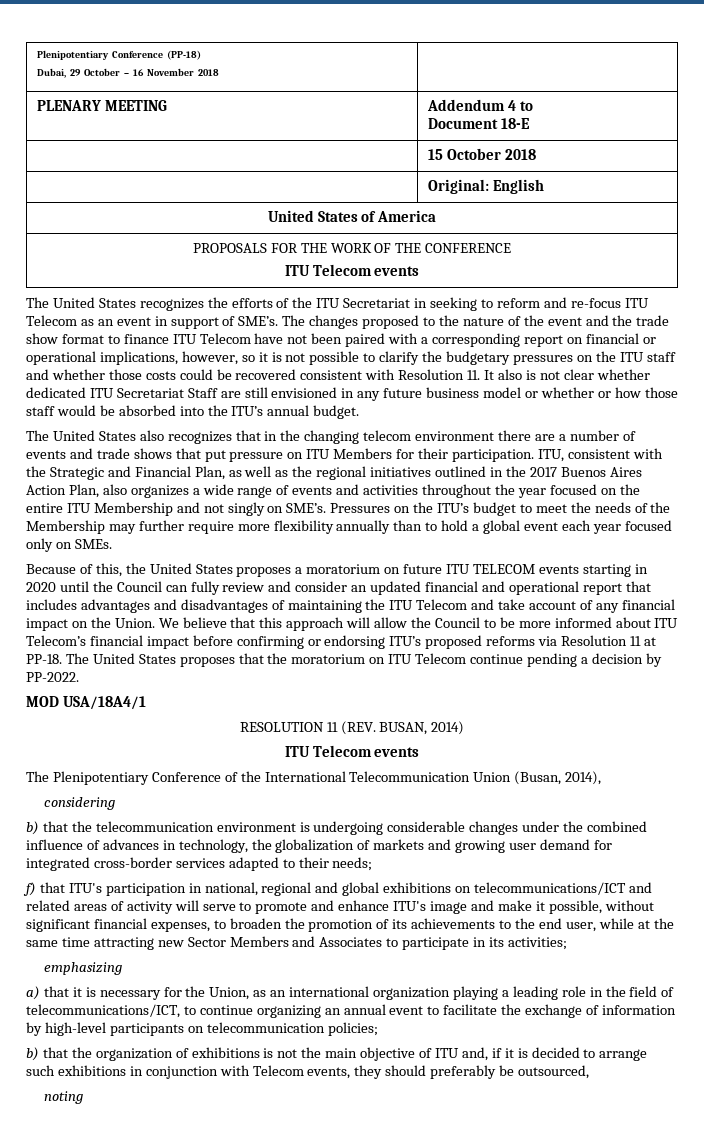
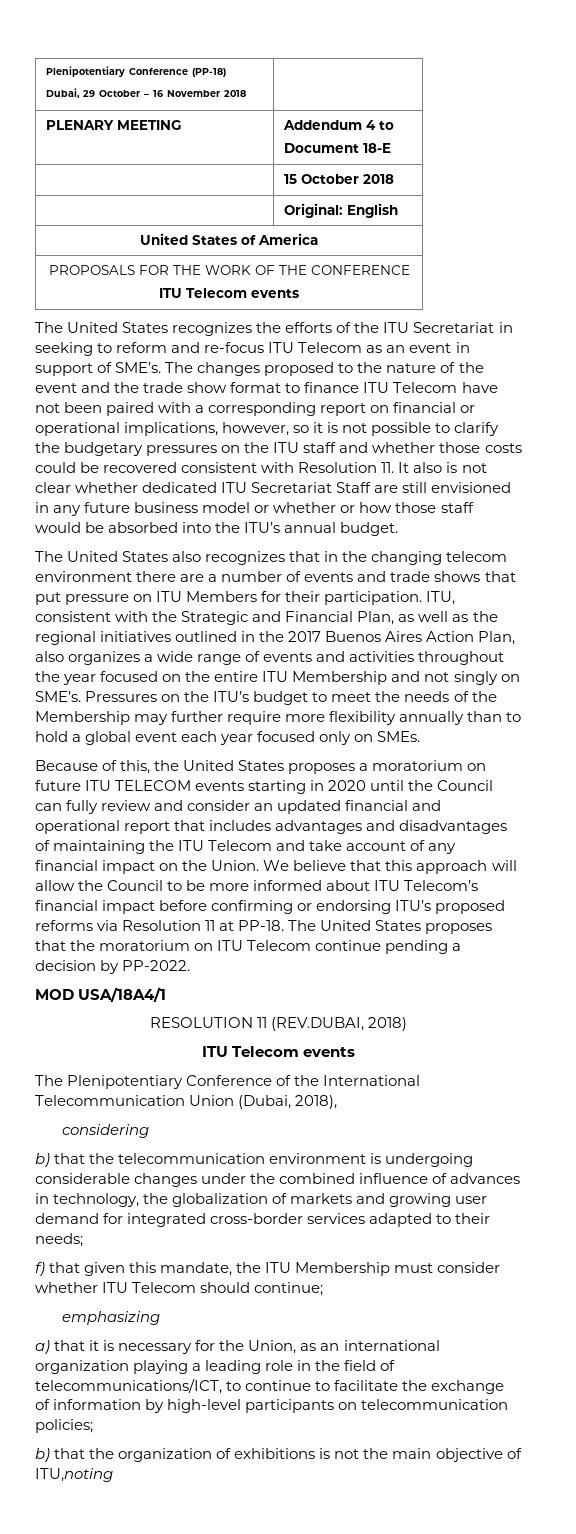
- RESOLUTION 11 (REV. BUSAN, 2014)
+ RESOLUTION 11 (REV.DUBAI, 2018)
- The Plenipotentiary Conference of the International Telecommunication Union (Busan, 2014),
+ The Plenipotentiary Conference of the International Telecommunication Union (Dubai, 2018),
- f) that ITU's participation in national, regional and global exhibitions on telecommunications/ICT and related areas of activity will serve to promote and enhance ITU's image and make it possible, without significant financial expenses, to broaden the promotion of its achievements to the end user, while at the same time attracting new Sector Members and Associates to participate in its activities;
+ f) that given this mandate, the ITU Membership must consider whether ITU Telecom should continue;
- a) that it is necessary for the Union, as an international organization playing a leading role in the field of telecommunications/ICT, to continue organizing an annual event to facilitate the exchange of information by high-level participants on telecommunication policies;
+ a) that it is necessary for the Union, as an international organization playing a leading role in the field of telecommunications/ICT, to continue to facilitate the exchange of information by high-level participants on telecommunication policies;
- b) that the organization of exhibitions is not the main objective of ITU and, if it is decided to arrange such exhibitions in conjunction with Telecom events, they should preferably be outsourced,
- noting
+ b) that the organization of exhibitions is not the main objective of ITU,noting

